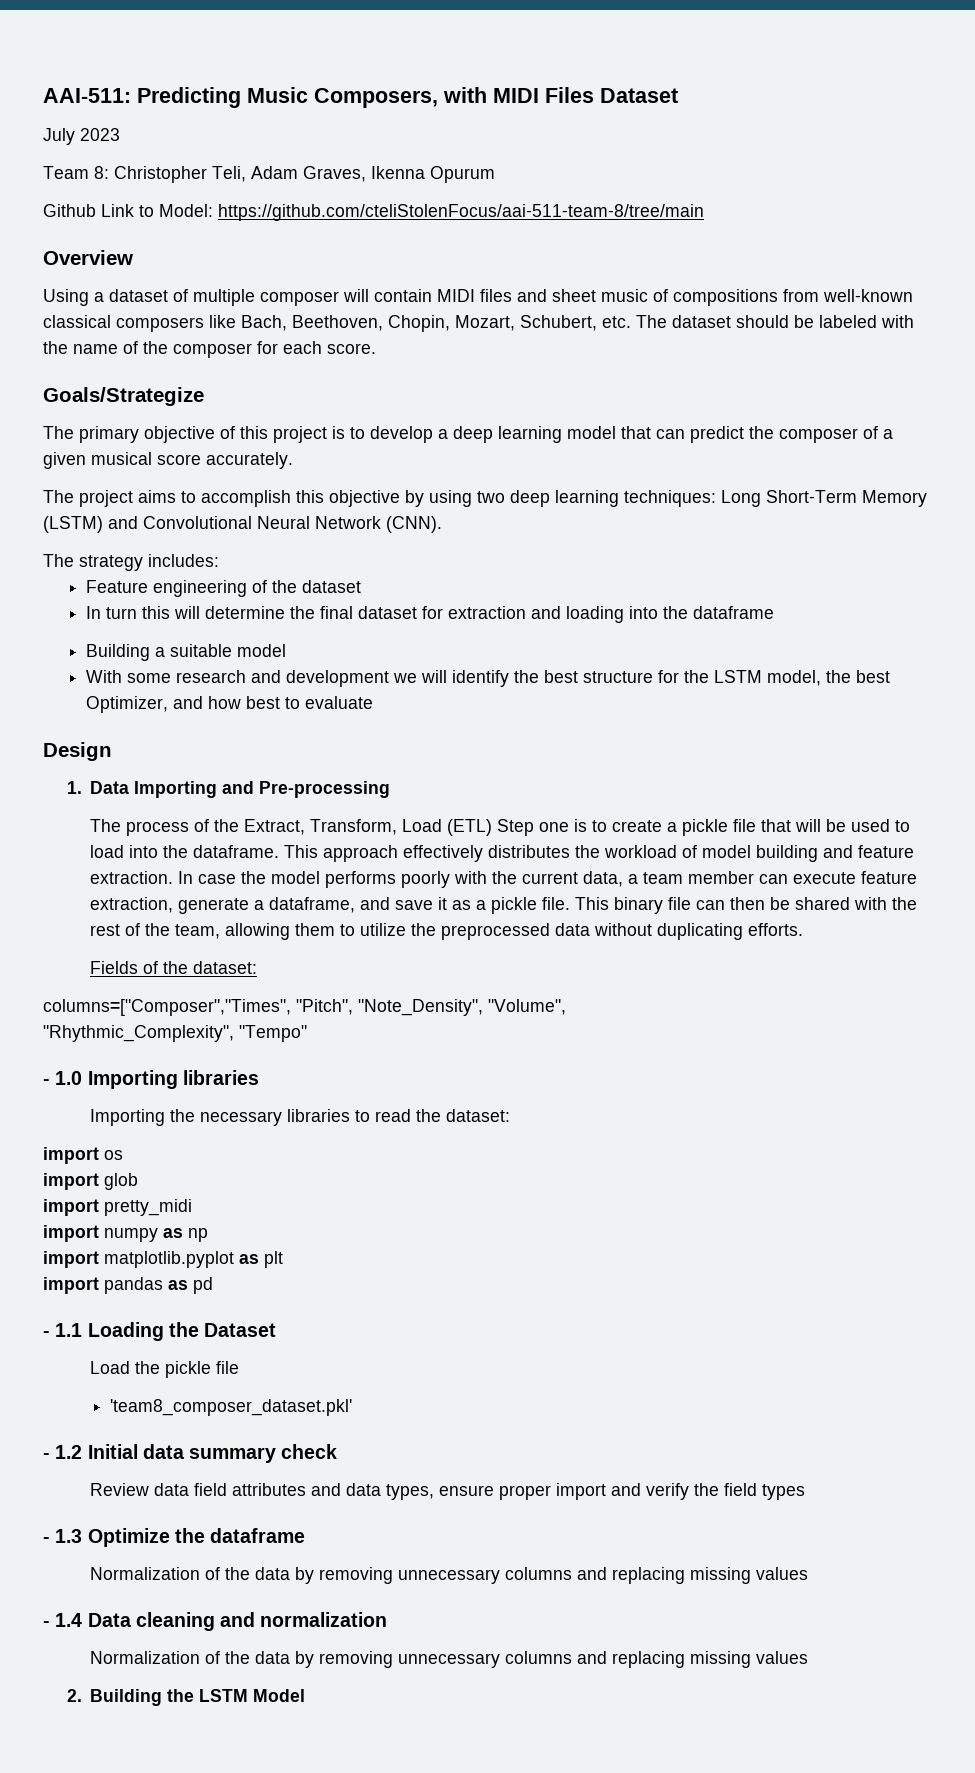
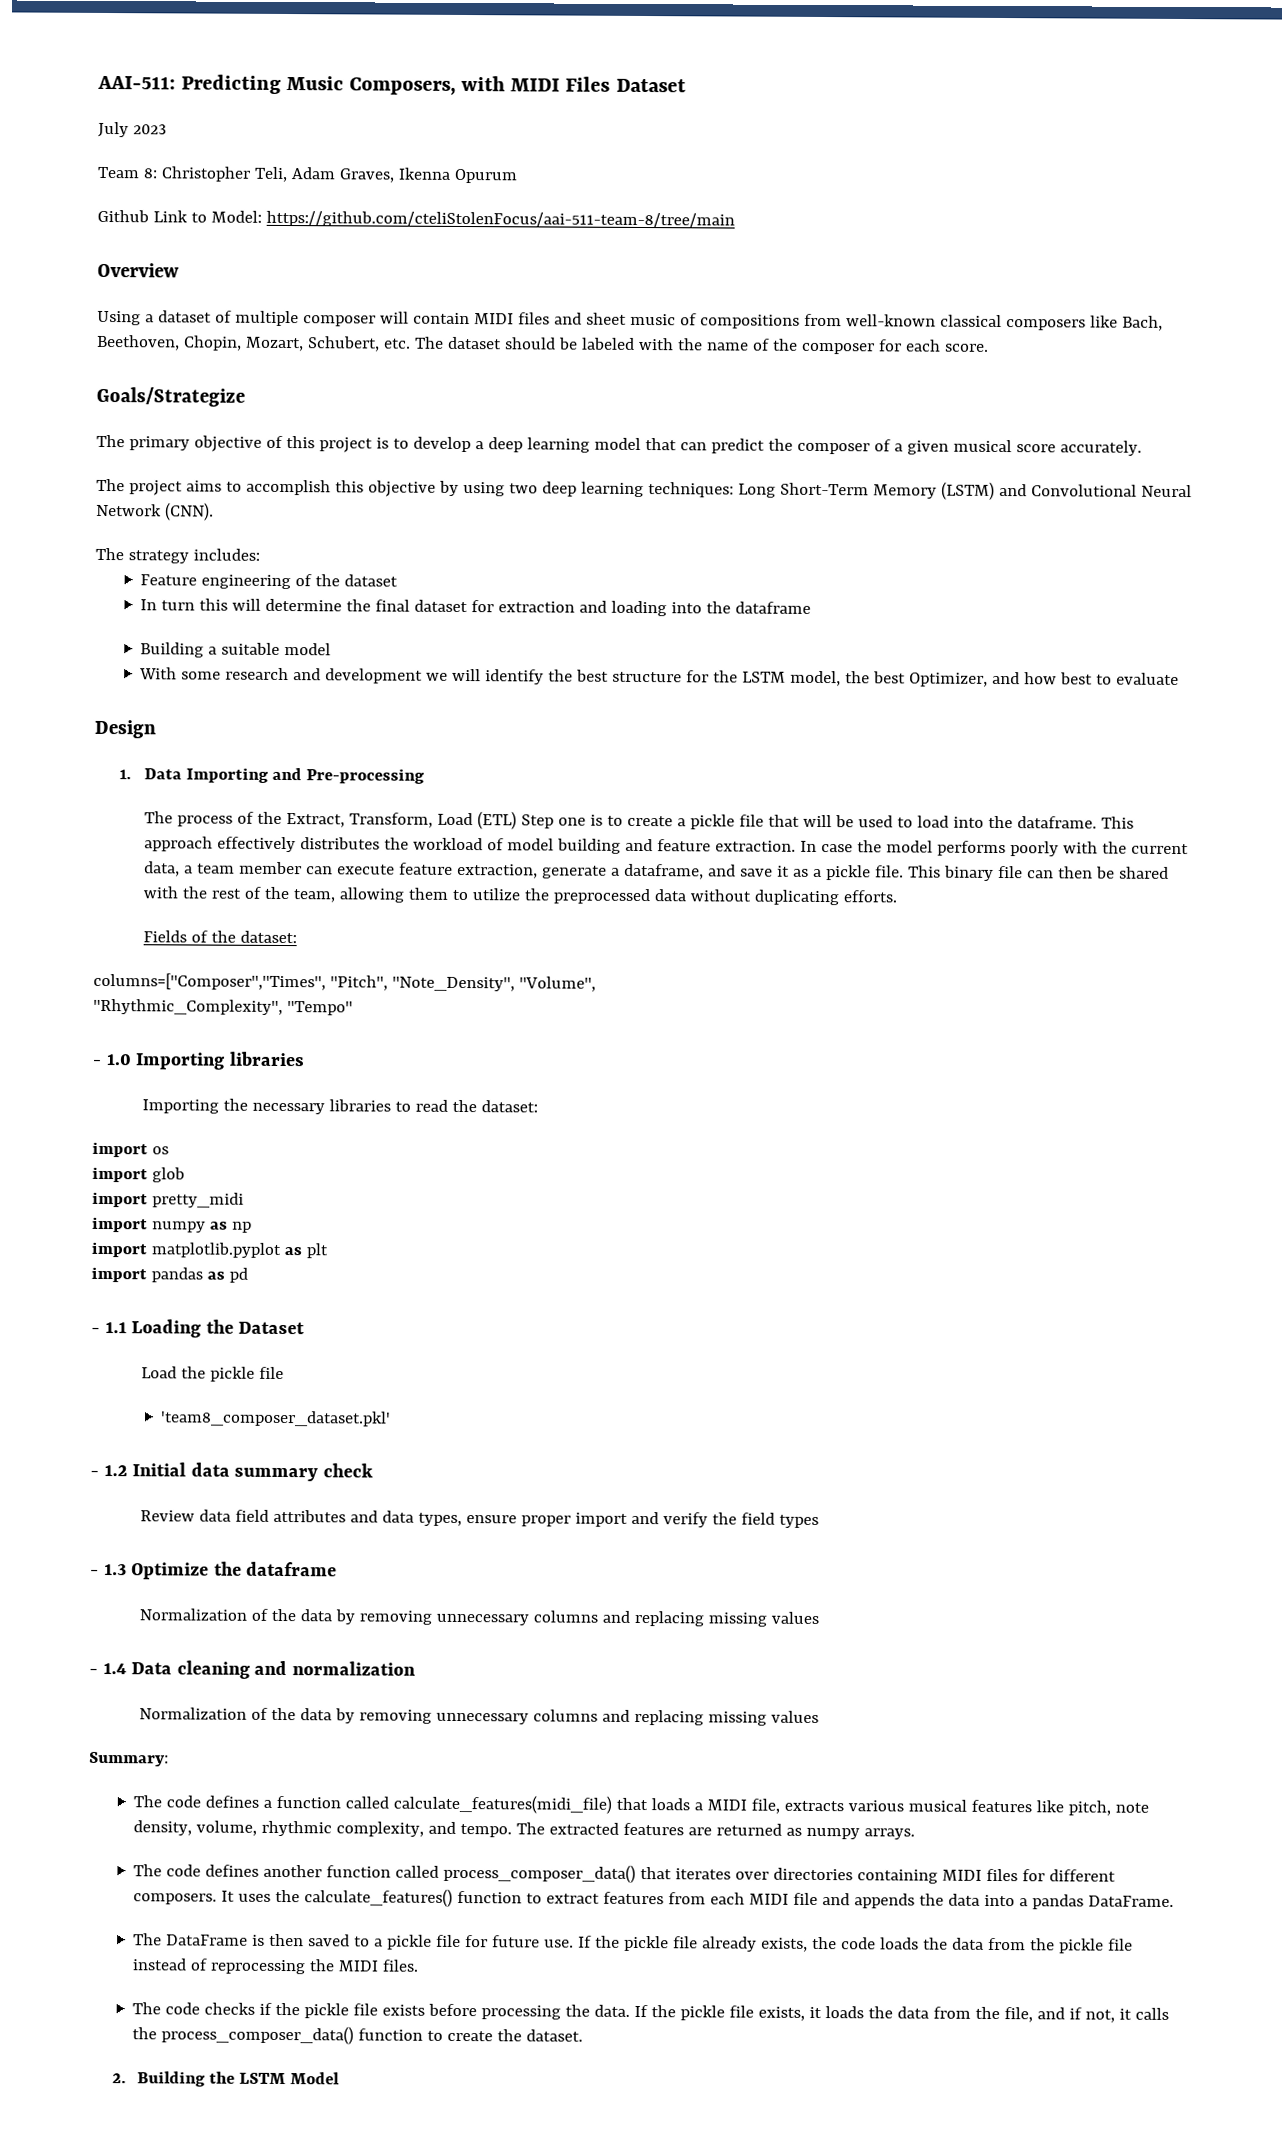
+ Summary:
+ The code defines a function called calculate_features(midi_file) that loads a MIDI file, extracts various musical features like pitch, note density, volume, rhythmic complexity, and tempo. The extracted features are returned as numpy arrays.
+ The code defines another function called process_composer_data() that iterates over directories containing MIDI files for different composers. It uses the calculate_features() function to extract features from each MIDI file and appends the data into a pandas DataFrame.
+ The DataFrame is then saved to a pickle file for future use. If the pickle file already exists, the code loads the data from the pickle file instead of reprocessing the MIDI files.
+ The code checks if the pickle file exists before processing the data. If the pickle file exists, it loads the data from the file, and if not, it calls the process_composer_data() function to create the dataset.

